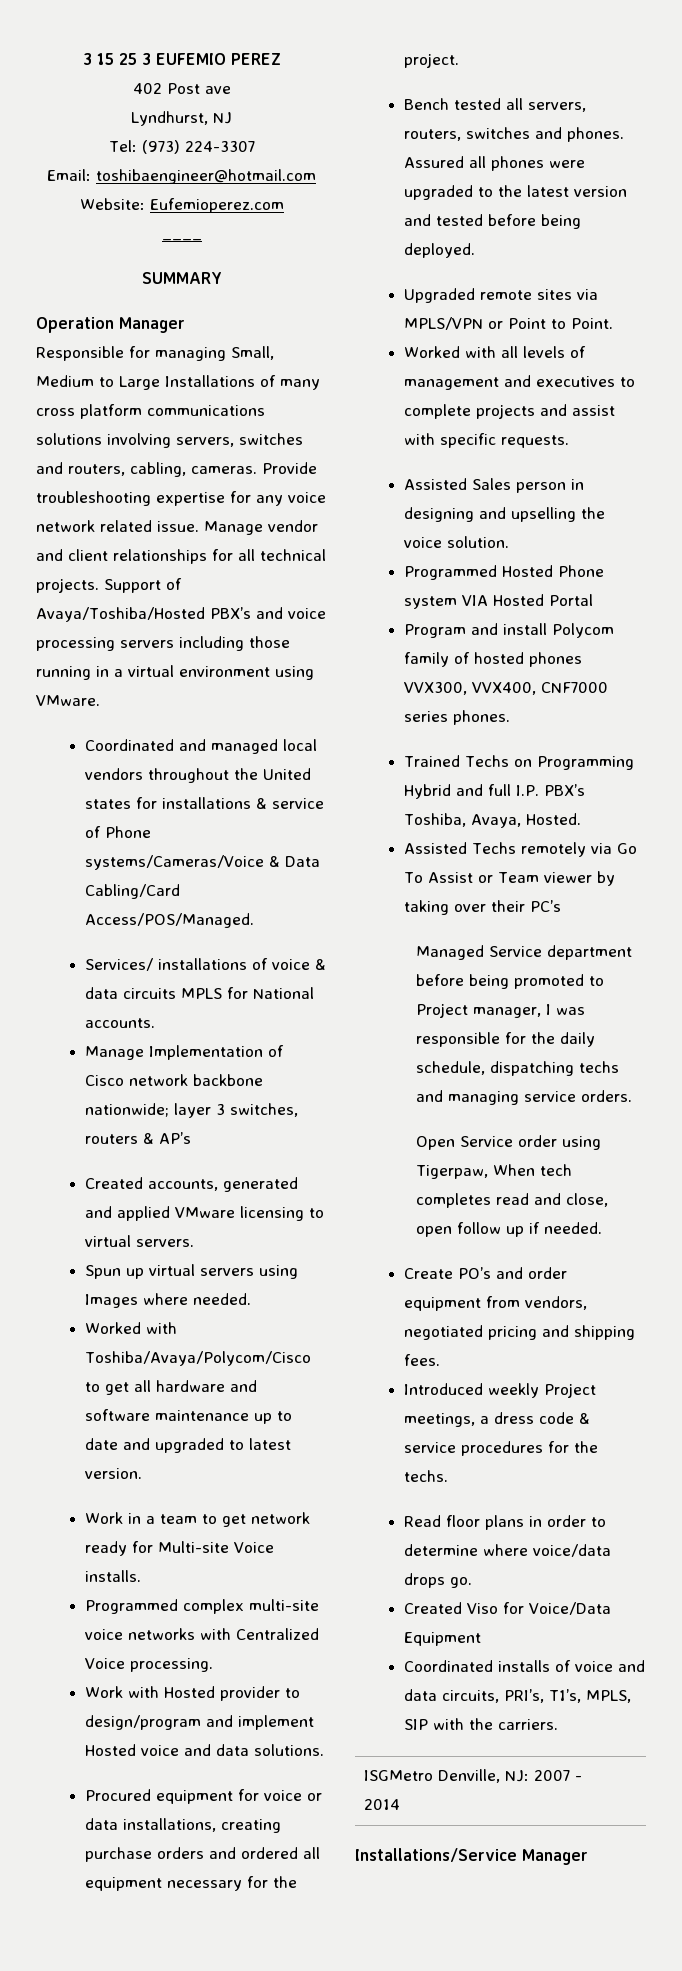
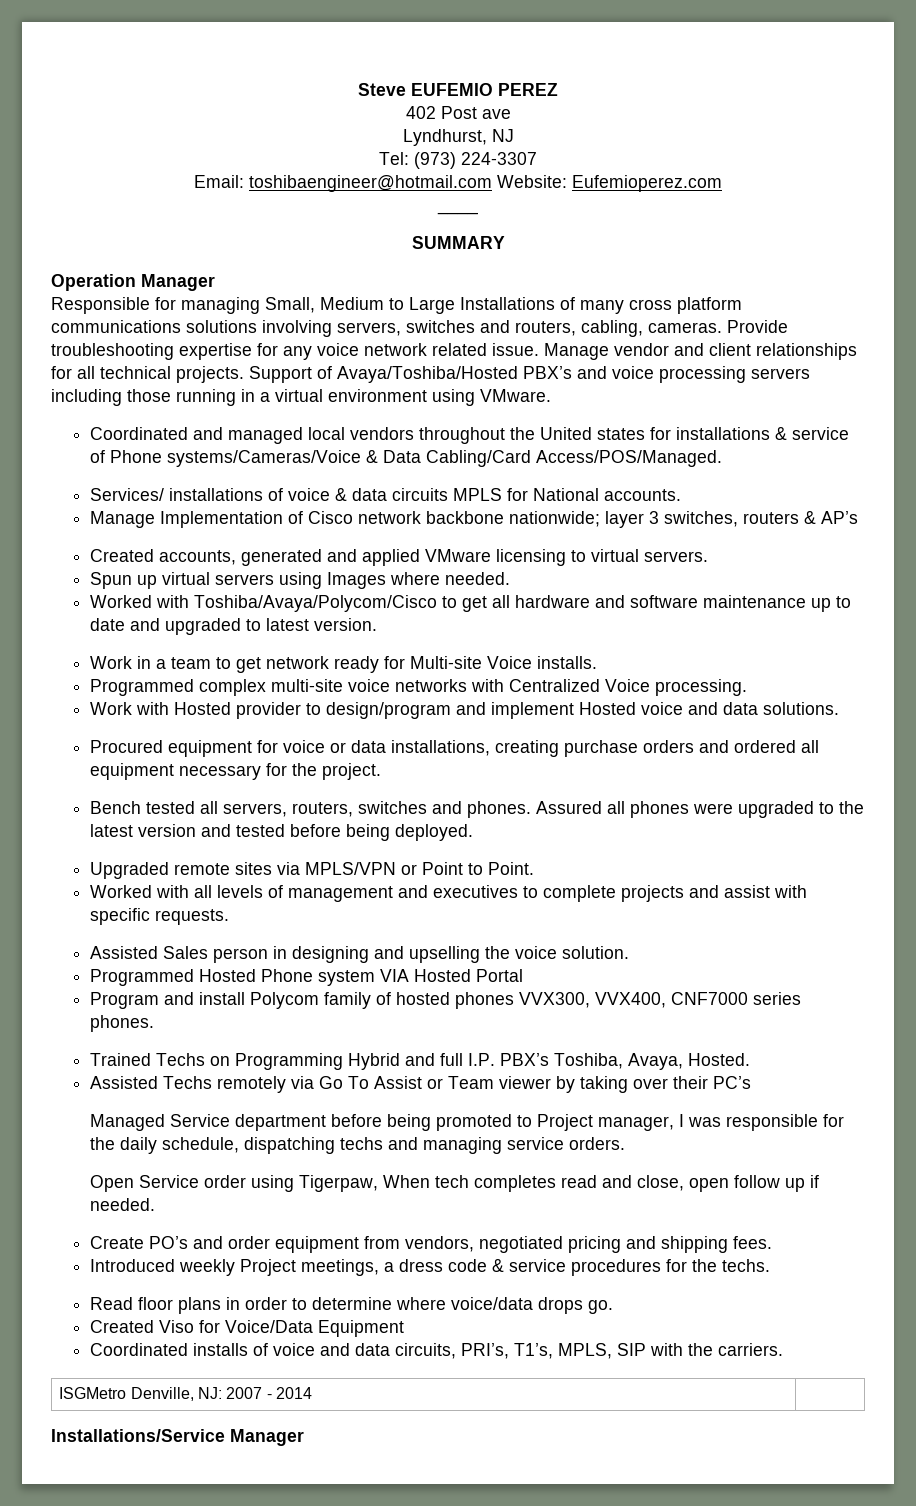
- 3 15 25 3 EUFEMIO PEREZ
+ Steve EUFEMIO PEREZ

